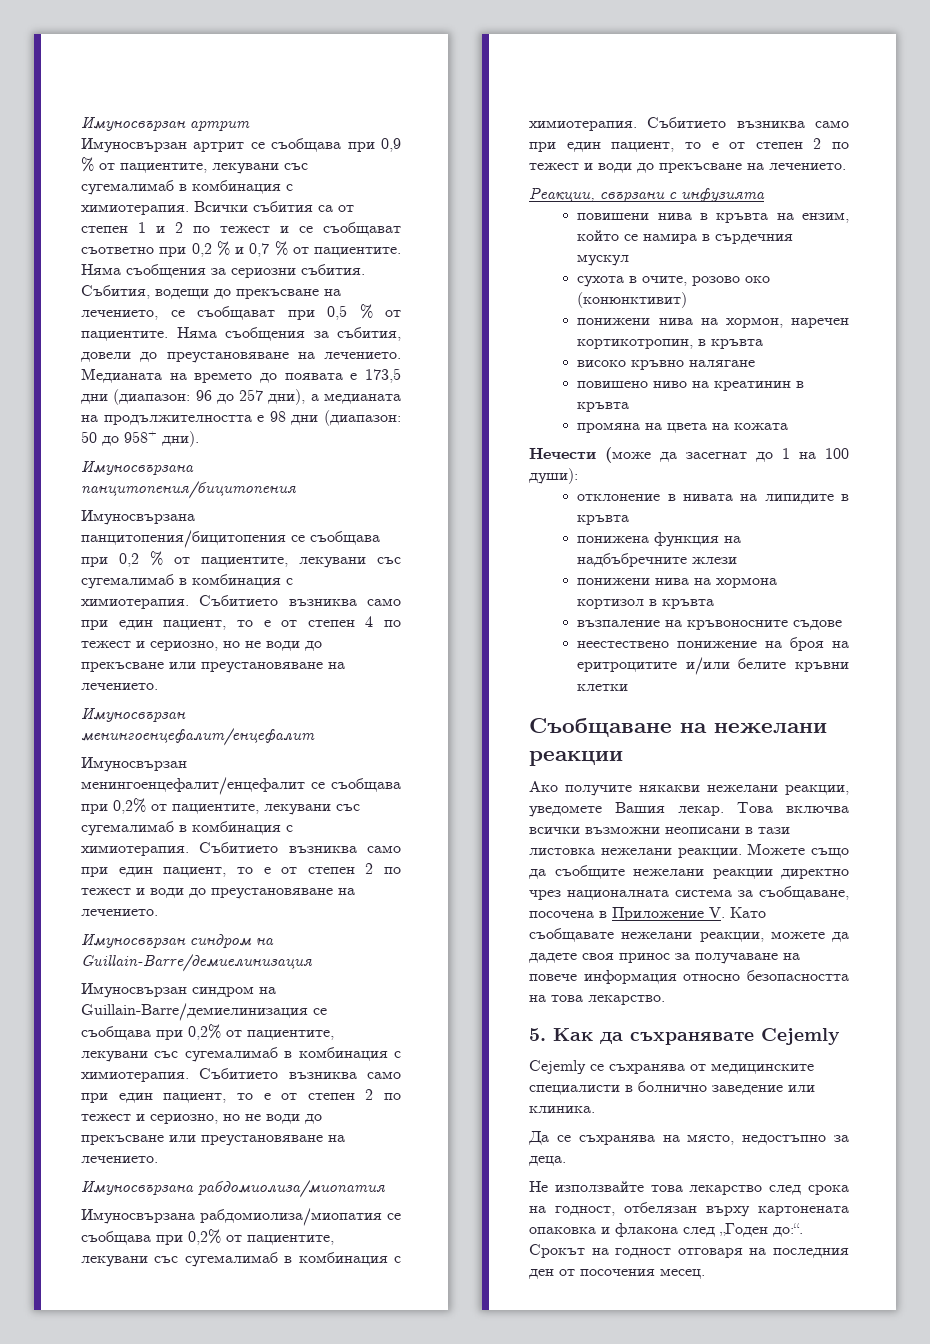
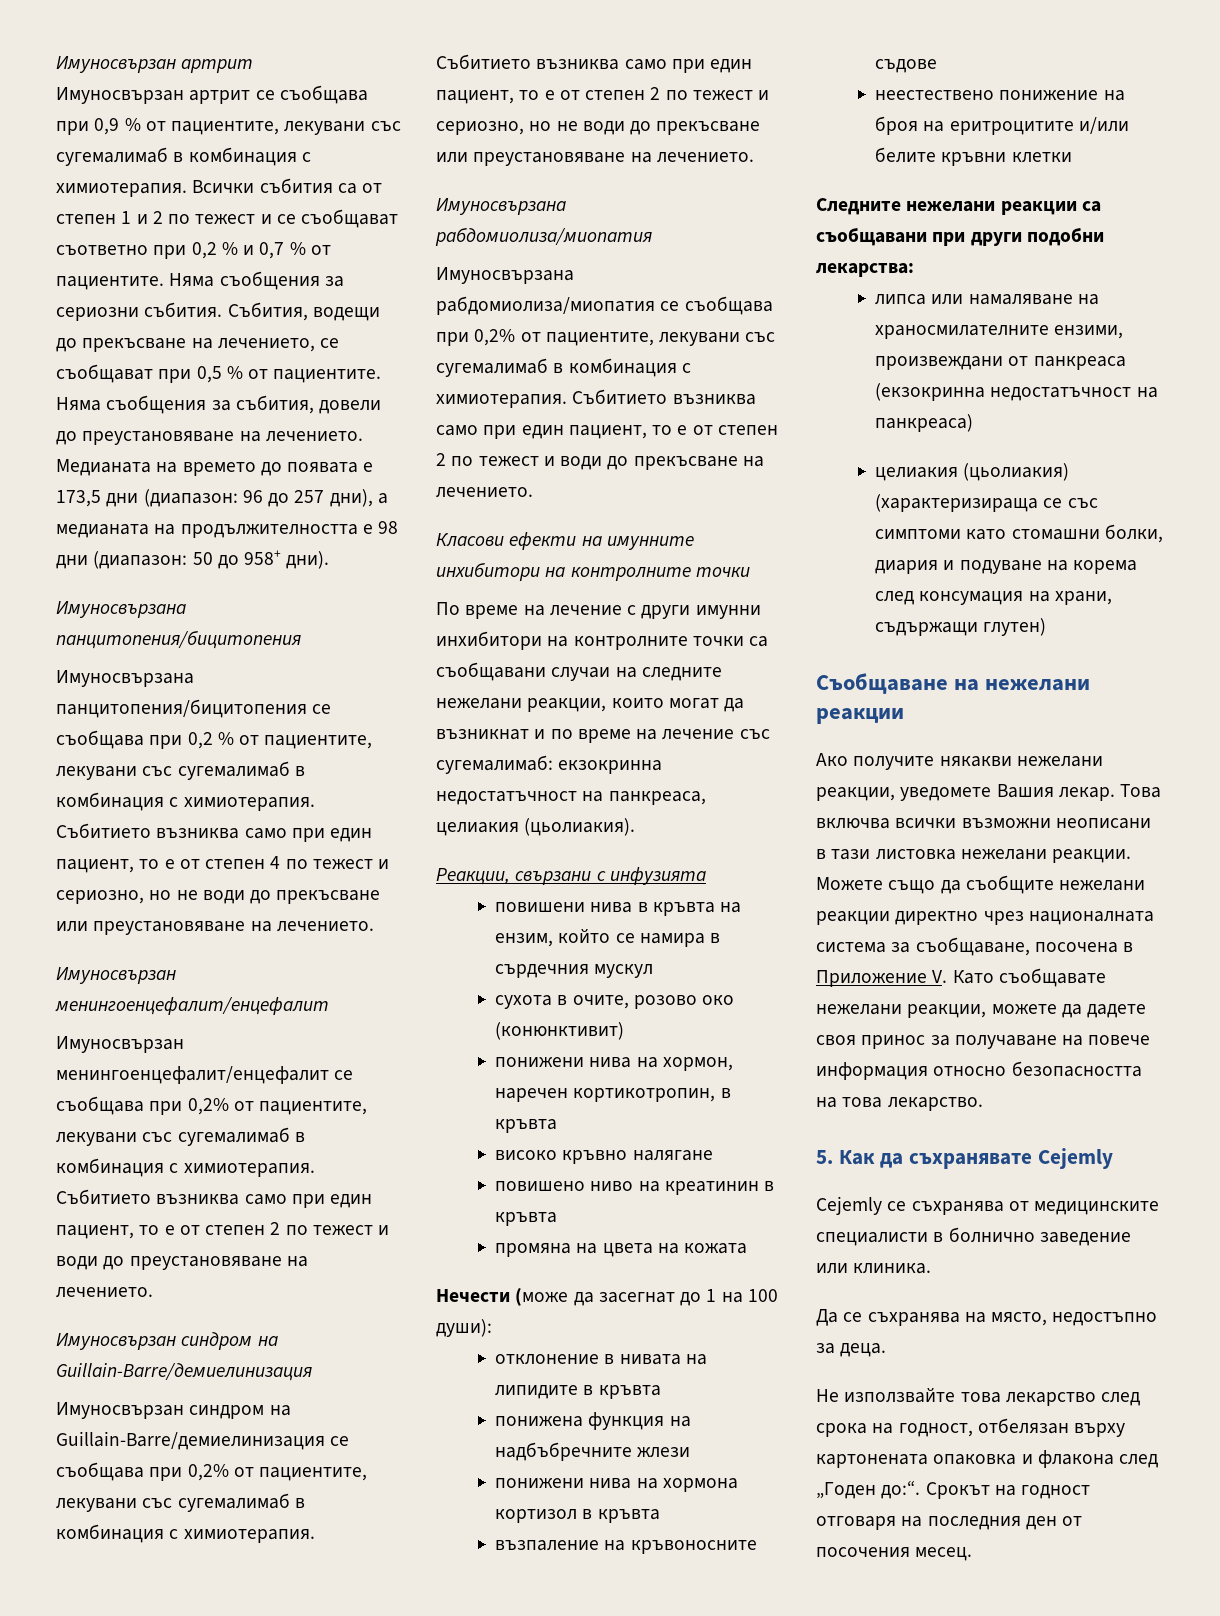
+ Класови ефекти на имунните инхибитори на контролните точки
+ По време на лечение с други имунни инхибитори на контролните точки са съобщавани случаи на следните нежелани реакции, които могат да възникнат и по време на лечение със сугемалимаб: екзокринна недостатъчност на панкреаса, целиакия (цьолиакия).
+ Следните нежелани реакции са съобщавани при други подобни лекарства:
+ липса или намаляване на храносмилателните ензими, произвеждани от панкреаса (екзокринна недостатъчност на панкреаса)
+ целиакия (цьолиакия) (характеризираща се със симптоми като стомашни болки, диария и подуване на корема след консумация на храни, съдържащи глутен)

